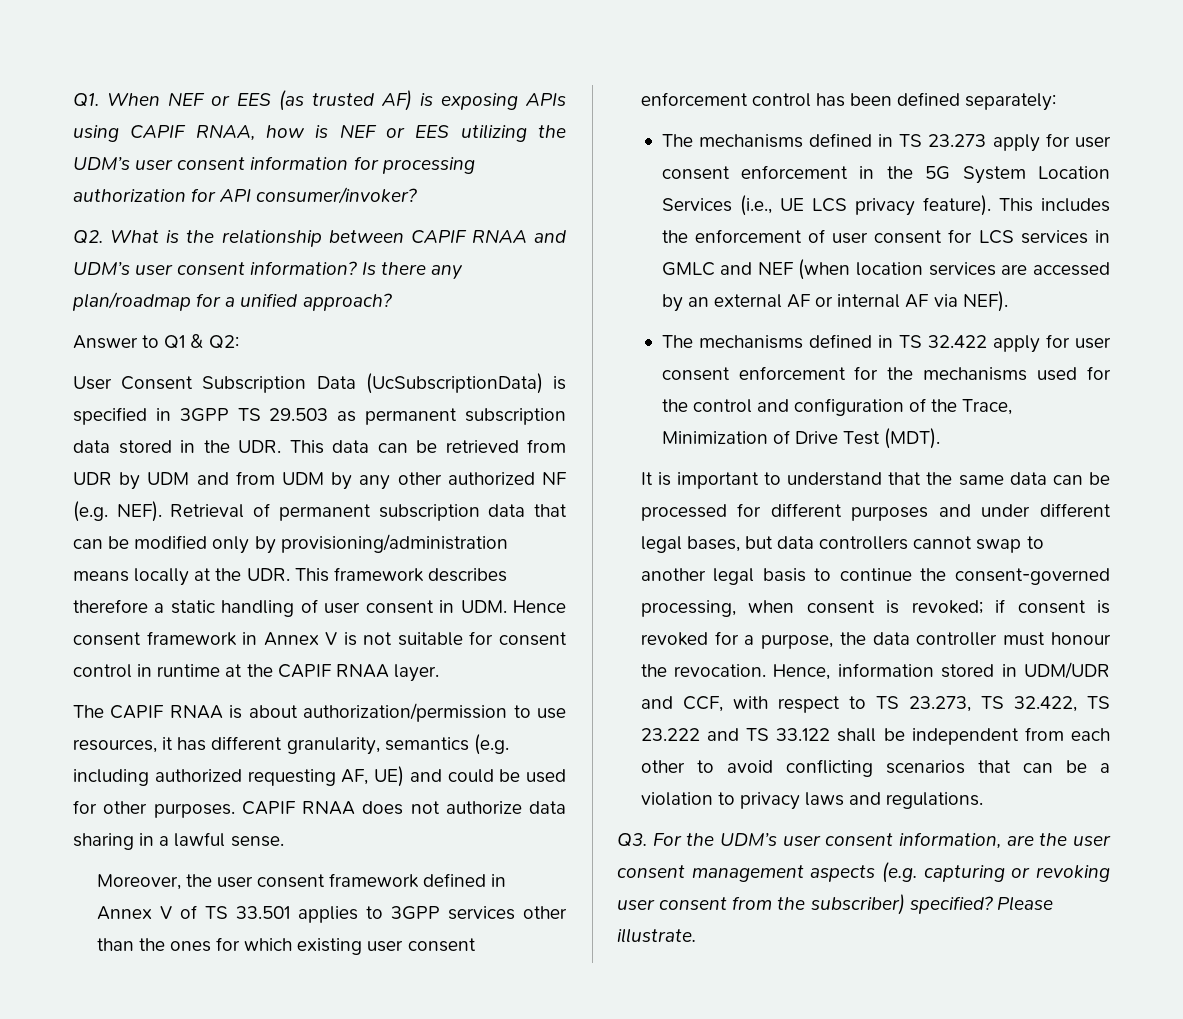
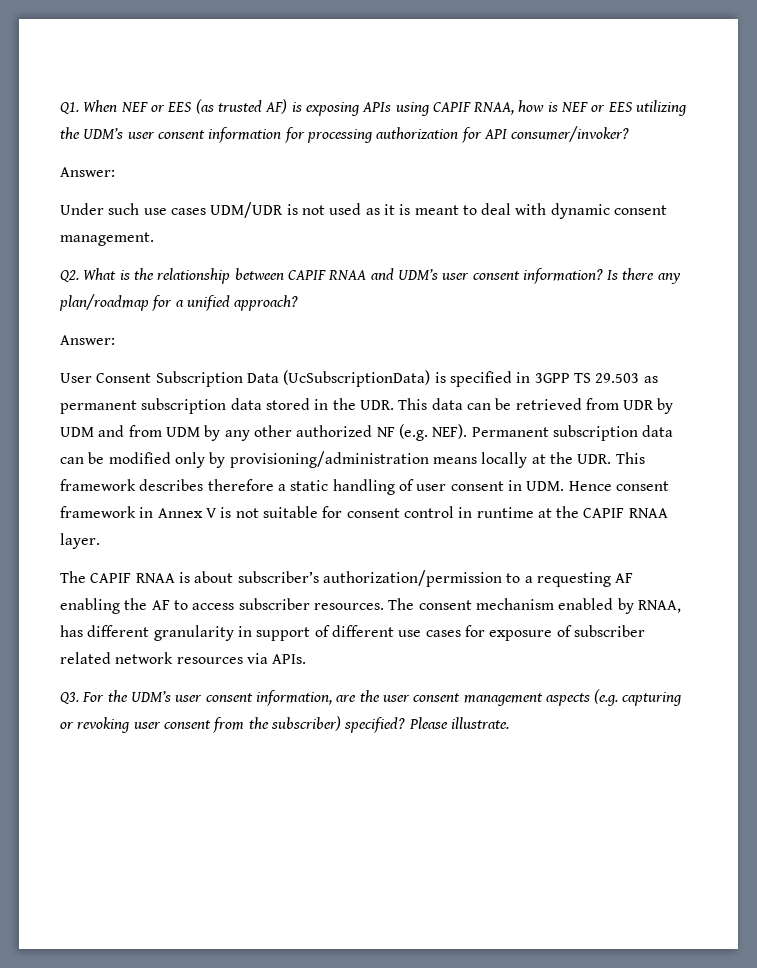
  Q1. When NEF or EES (as trusted AF) is exposing APIs using CAPIF RNAA, how is NEF or EES utilizing the UDM’s user consent information for processing authorization for API consumer/invoker?
+ Answer:
+ Under such use cases UDM/UDR is not used as it is meant to deal with dynamic consent management.
  Is there any plan/roadmap for a unified approach?
- Answer to Q1 & Q2:
+ Answer:
- Retrieval of permanent subscription data that can be modified only by provisioning/administration means locally at the UDR. This framework describes therefore a static handling of user consent in UDM. Hence consent framework in Annex V is not suitable for consent control in runtime at the CAPIF RNAA layer.
+ Permanent subscription data can be modified only by provisioning/administration means locally at the UDR. This framework describes therefore a static handling of user consent in UDM. Hence consent framework in Annex V is not suitable for consent control in runtime at the CAPIF RNAA layer.
- The CAPIF RNAA is about authorization/permission to use resources, it has different granularity, semantics (e.g. including authorized requesting AF, UE) and could be used for other purposes. CAPIF RNAA does not authorize data sharing in a lawful sense.
- Moreover, the user consent framework defined in Annex V of TS 33.501 applies to 3GPP services other than the ones for which existing user consent enforcement control has been defined separately:
- The mechanisms defined in TS 23.273 apply for user consent enforcement in the 5G System Location Services (i.e., UE LCS privacy feature). This includes the enforcement of user consent for LCS services in GMLC and NEF (when location services are accessed by an external AF or internal AF via NEF).
- The mechanisms defined in TS 32.422 apply for user consent enforcement for the mechanisms used for the control and configuration of the Trace, Minimization of Drive Test (MDT).
- It is important to understand that the same data can be processed for different purposes and under different legal bases, but data controllers cannot swap to another legal basis to continue the consent-governed processing, when consent is revoked; if consent is revoked for a purpose, the data controller must honour the revocation. Hence, information stored in UDM/UDR and CCF, with respect to TS 23.273, TS 32.422, TS 23.222 and TS 33.122 shall be independent from each other to avoid conflicting scenarios that can be a violation to privacy laws and regulations.
+ The CAPIF RNAA is about subscriber’s authorization/permission to a requesting AF enabling the AF to access subscriber resources. The consent mechanism enabled by RNAA, has different granularity in support of different use cases for exposure of subscriber related network resources via APIs.

